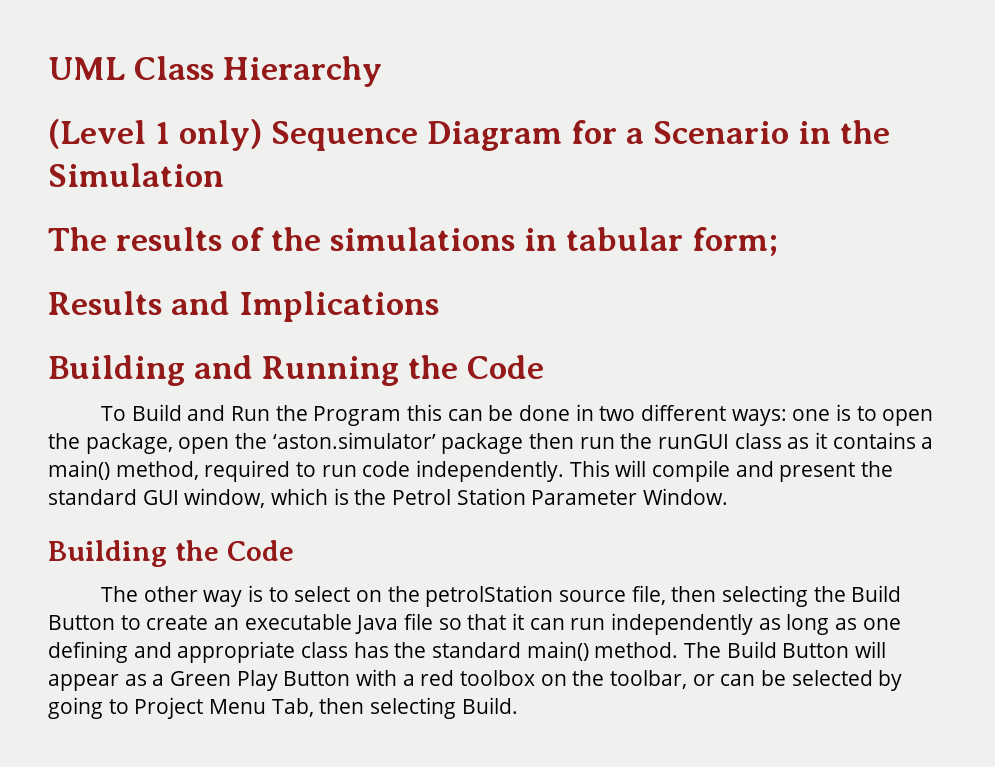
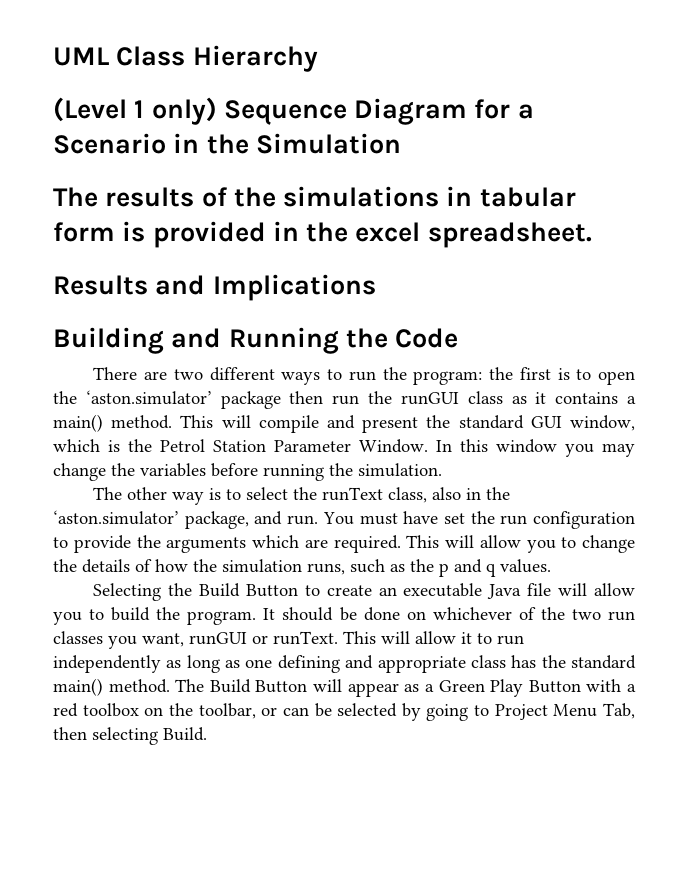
- The results of the simulations in tabular form;
+ The results of the simulations in tabular form is provided in the excel spreadsheet.
- To Build and Run the Program this can be done in two different ways: one is to open the package, open the ‘aston.simulator’ package then run the runGUI class as it contains a main() method, required to run code independently.
+ There are two different ways to run the program: the first is to open the ‘aston.simulator’ package then run the runGUI class as it contains a main() method.
- This will compile and present the standard GUI window, which is the Petrol Station Parameter Window.
- Building the Code
+ This will compile and present the standard GUI window, which is the Petrol Station Parameter Window. In this window you may change the variables before running the simulation.
- The other way is to select on the petrolStation source file, then selecting the Build Button to create an executable Java file so that it can run independently as long as one defining and appropriate class has the standard main() method.
+ The other way is to select the runText class, also in the ‘aston.simulator’ package, and run. You must have set the run configuration to provide the arguments which are required. This will allow you to change the details of how the simulation runs, such as the p and q values.
+ Selecting the Build Button to create an executable Java file will allow you to build the program. It should be done on whichever of the two run classes you want, runGUI or runText. This will allow it to run independently as long as one defining and appropriate class has the standard main() method.

